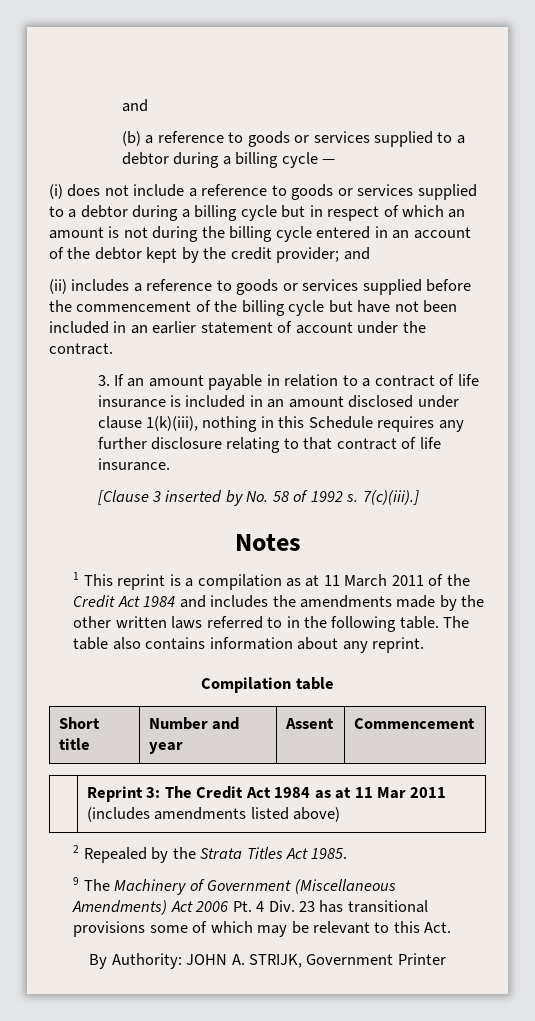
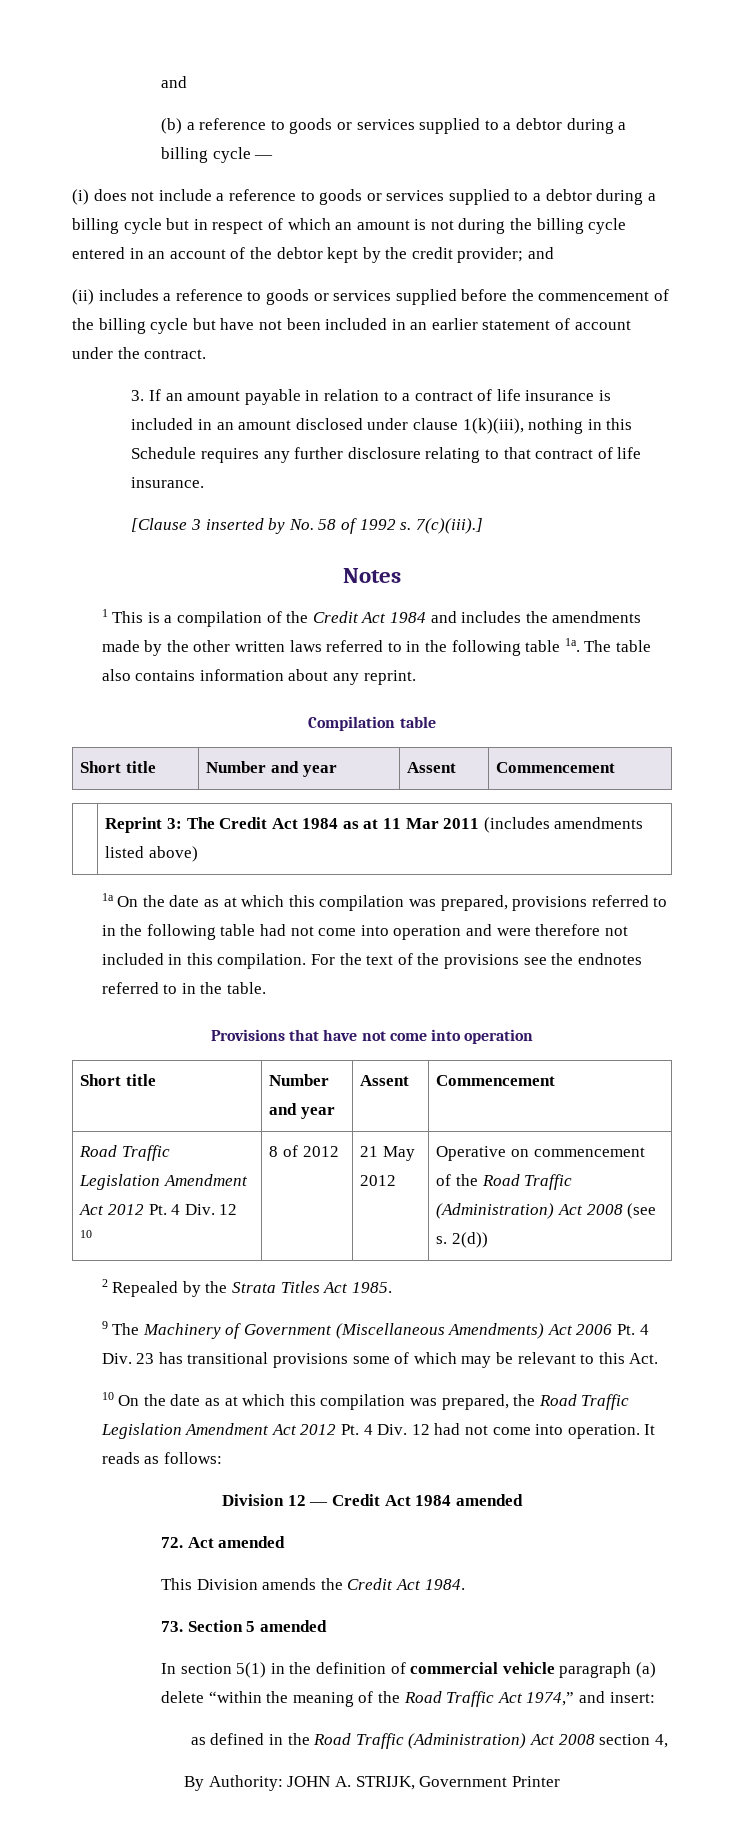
- 1 This reprint is a compilation as at 11 March 2011 of the Credit Act 1984 and includes the amendments made by the other written laws referred to in the following table.
+ 1 This is a compilation of the Credit Act 1984 and includes the amendments made by the other written laws referred to in the following table 1a.
+ 1a On the date as at which this compilation was prepared, provisions referred to in the following table had not come into operation and were therefore not included in this compilation. For the text of the provisions see the endnotes referred to in the table.
+ Provisions that have not come into operation
+ Short title | Number and year | Assent | Commencement
+ Road Traffic Legislation Amendment Act 2012 Pt. 4 Div. 12 10 | 8 of 2012 | 21 May 2012 | Operative on commencement of the Road Traffic (Administration) Act 2008 (see s. 2(d))
+ 10 On the date as at which this compilation was prepared, the Road Traffic Legislation Amendment Act 2012 Pt. 4 Div. 12 had not come into operation. It reads as follows:
+ Division 12 — Credit Act 1984 amended
+ 72. Act amended
+ This Division amends the Credit Act 1984.
+ 73. Section 5 amended
+ In section 5(1) in the definition of commercial vehicle paragraph (a) delete “within the meaning of the Road Traffic Act 1974,” and insert:
+ as defined in the Road Traffic (Administration) Act 2008 section 4,

